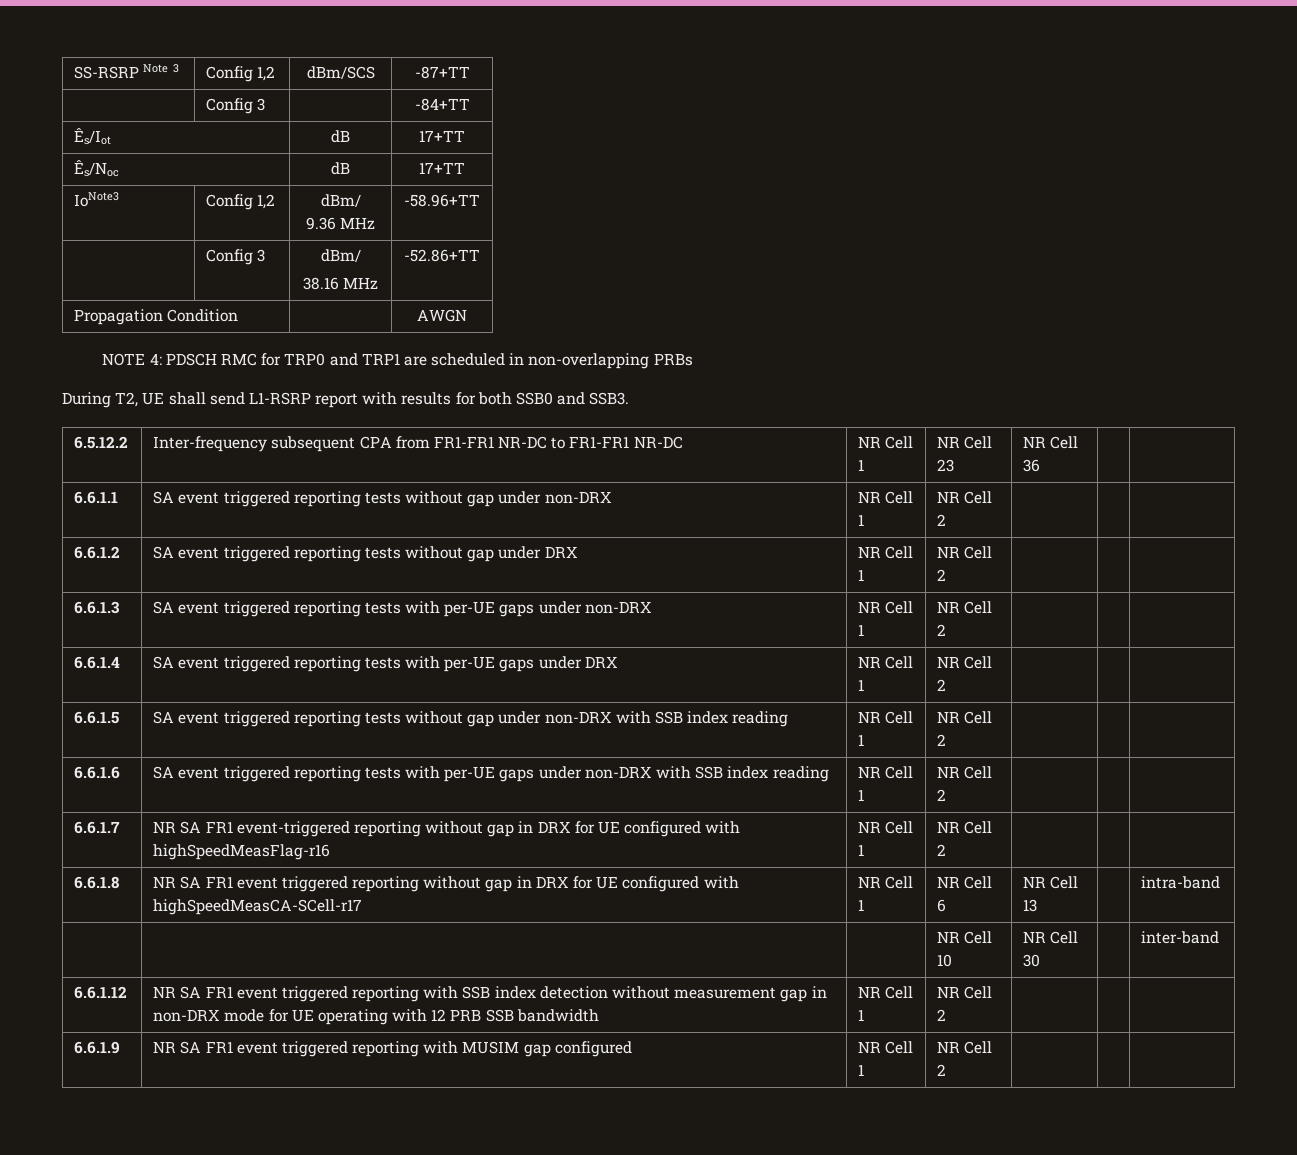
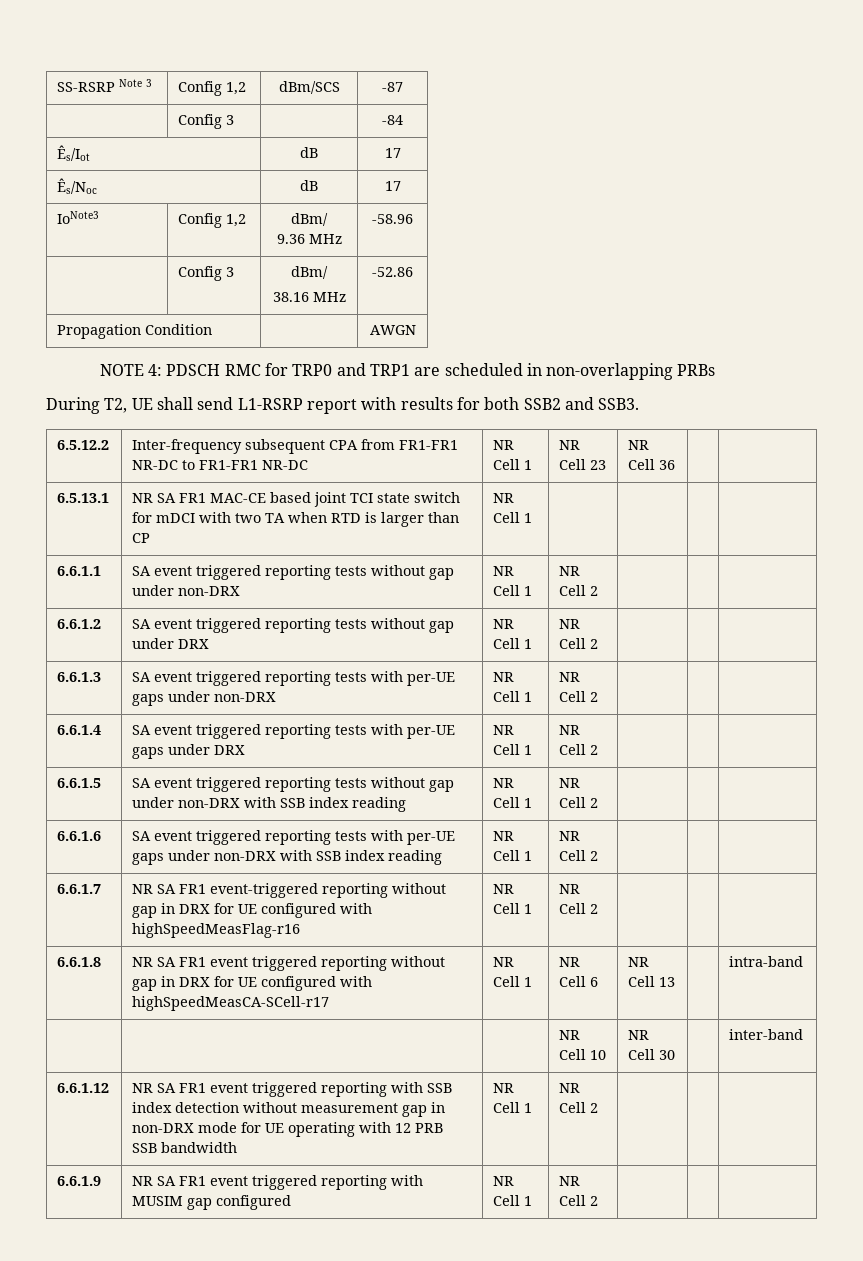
- SS-RSRP Note 3 | Config 1,2 | dBm/SCS | -87+TT
+ SS-RSRP Note 3 | Config 1,2 | dBm/SCS | -87
- | Config 3 | | -84+TT
+ | Config 3 | | -84
- Ês/Iot | dB | 17+TT
+ Ês/Iot | dB | 17
- Ês/Noc | dB | 17+TT
+ Ês/Noc | dB | 17
  IoNote3 | Config 1,2 | dBm/
- 9.36 MHz | -58.96+TT
+ 9.36 MHz | -58.96
  | Config 3 | dBm/
- 38.16 MHz | -52.86+TT
+ 38.16 MHz | -52.86
- During T2, UE shall send L1-RSRP report with results for both SSB0 and SSB3.
+ During T2, UE shall send L1-RSRP report with results for both SSB2 and SSB3.
+ 6.5.13.1 | NR SA FR1 MAC-CE based joint TCI state switch for mDCI with two TA when RTD is larger than CP | NR Cell 1 | | | |

